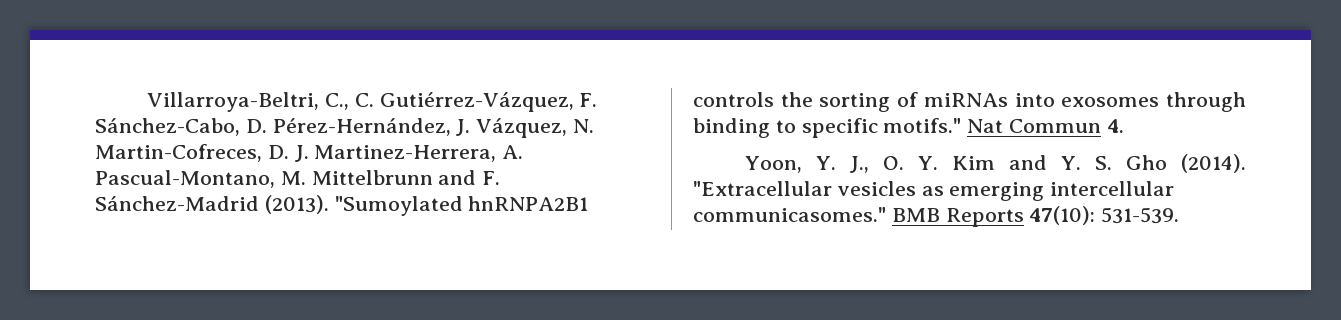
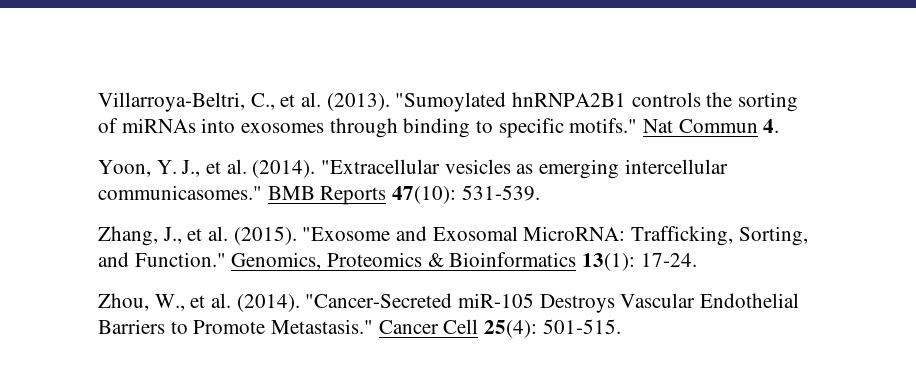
- Villarroya-Beltri, C., C. Gutiérrez-Vázquez, F. Sánchez-Cabo, D. Pérez-Hernández, J. Vázquez, N. Martin-Cofreces, D. J. Martinez-Herrera, A. Pascual-Montano, M. Mittelbrunn and F. Sánchez-Madrid (2013).
+ Villarroya-Beltri, C., et al. (2013).
- Yoon, Y. J., O. Y. Kim and Y. S. Gho (2014).
+ Yoon, Y. J., et al. (2014).
+ Zhang, J., et al. (2015). "Exosome and Exosomal MicroRNA: Trafficking, Sorting, and Function." Genomics, Proteomics & Bioinformatics 13(1): 17-24.
+ Zhou, W., et al. (2014). "Cancer-Secreted miR-105 Destroys Vascular Endothelial Barriers to Promote Metastasis." Cancer Cell 25(4): 501-515.

